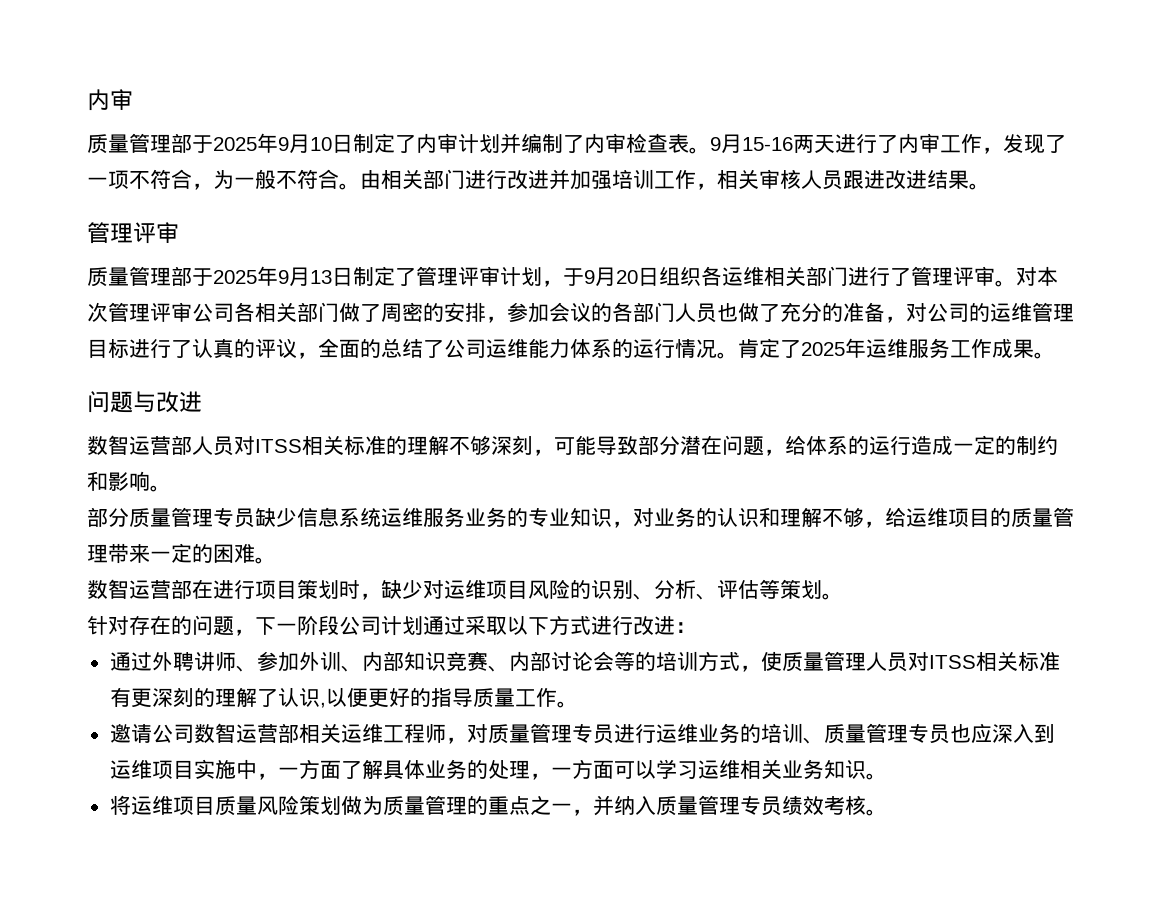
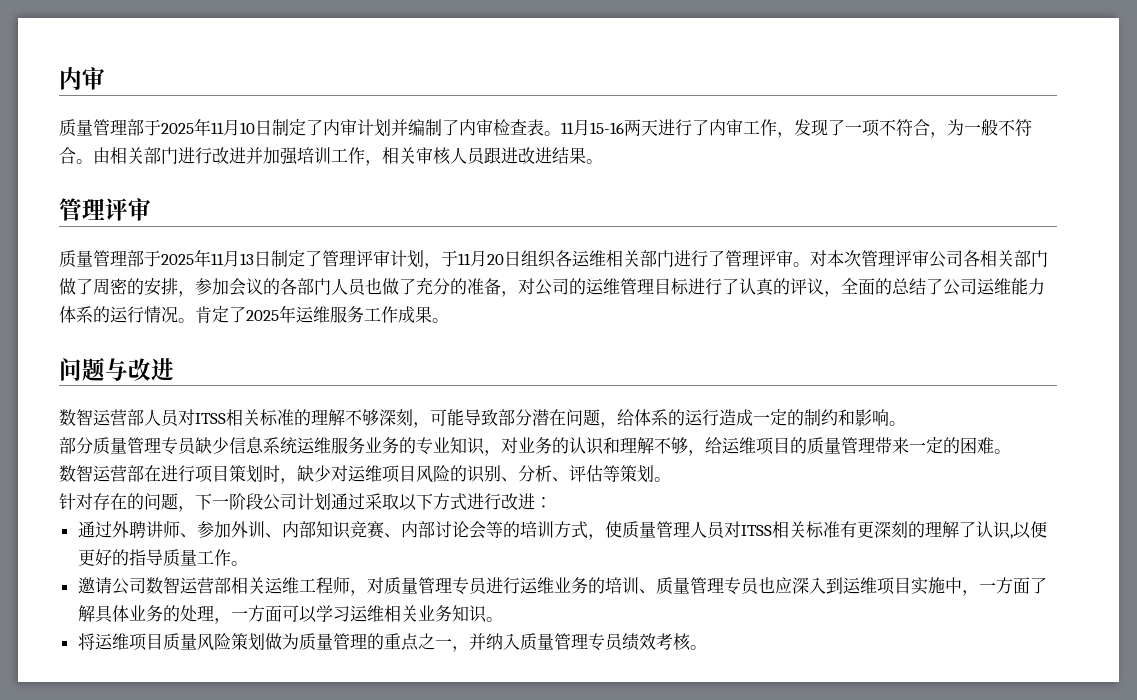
- 质量管理部于2025年9月10日制定了内审计划并编制了内审检查表。
+ 质量管理部于2025年11月10日制定了内审计划并编制了内审检查表。
- 9月15-16两天进行了内审工作，发现了一项不符合，为一般不符合。
+ 11月15-16两天进行了内审工作，发现了一项不符合，为一般不符合。
- 质量管理部于2025年9月13日制定了管理评审计划，于9月20日组织各运维相关部门进行了管理评审。
+ 质量管理部于2025年11月13日制定了管理评审计划，于11月20日组织各运维相关部门进行了管理评审。

